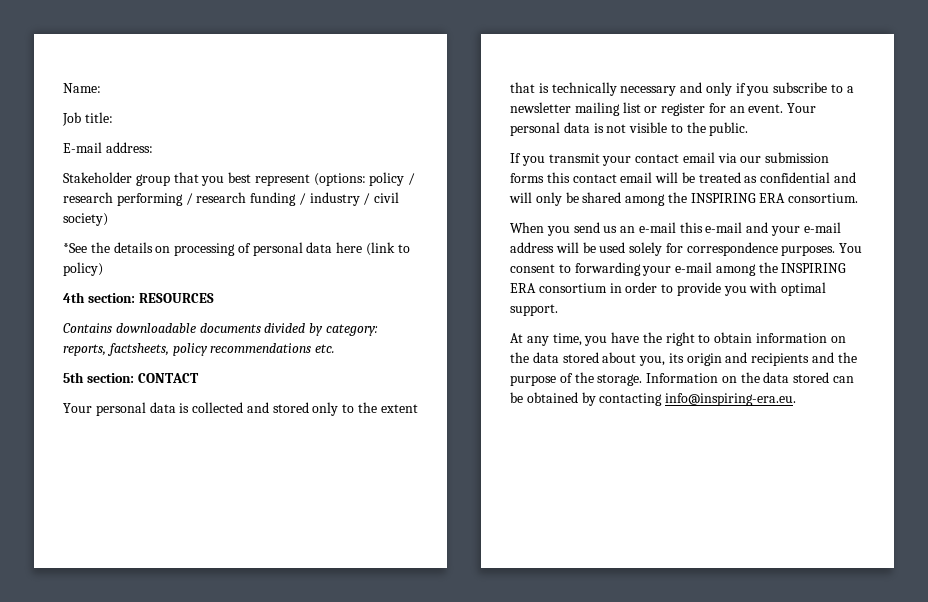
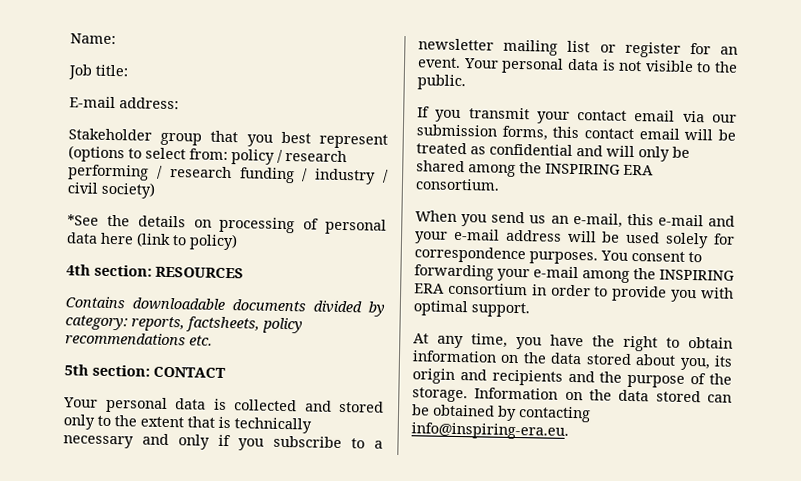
- Stakeholder group that you best represent (options: policy / research performing / research funding / industry / civil society)
+ Stakeholder group that you best represent (options to select from: policy / research performing / research funding / industry / civil society)
- If you transmit your contact email via our submission forms this contact email will be treated as confidential and will only be shared among the INSPIRING ERA consortium.
+ If you transmit your contact email via our submission forms, this contact email will be treated as confidential and will only be shared among the INSPIRING ERA consortium.
- When you send us an e-mail this e-mail and your e-mail address will be used solely for correspondence purposes.
+ When you send us an e-mail, this e-mail and your e-mail address will be used solely for correspondence purposes.

